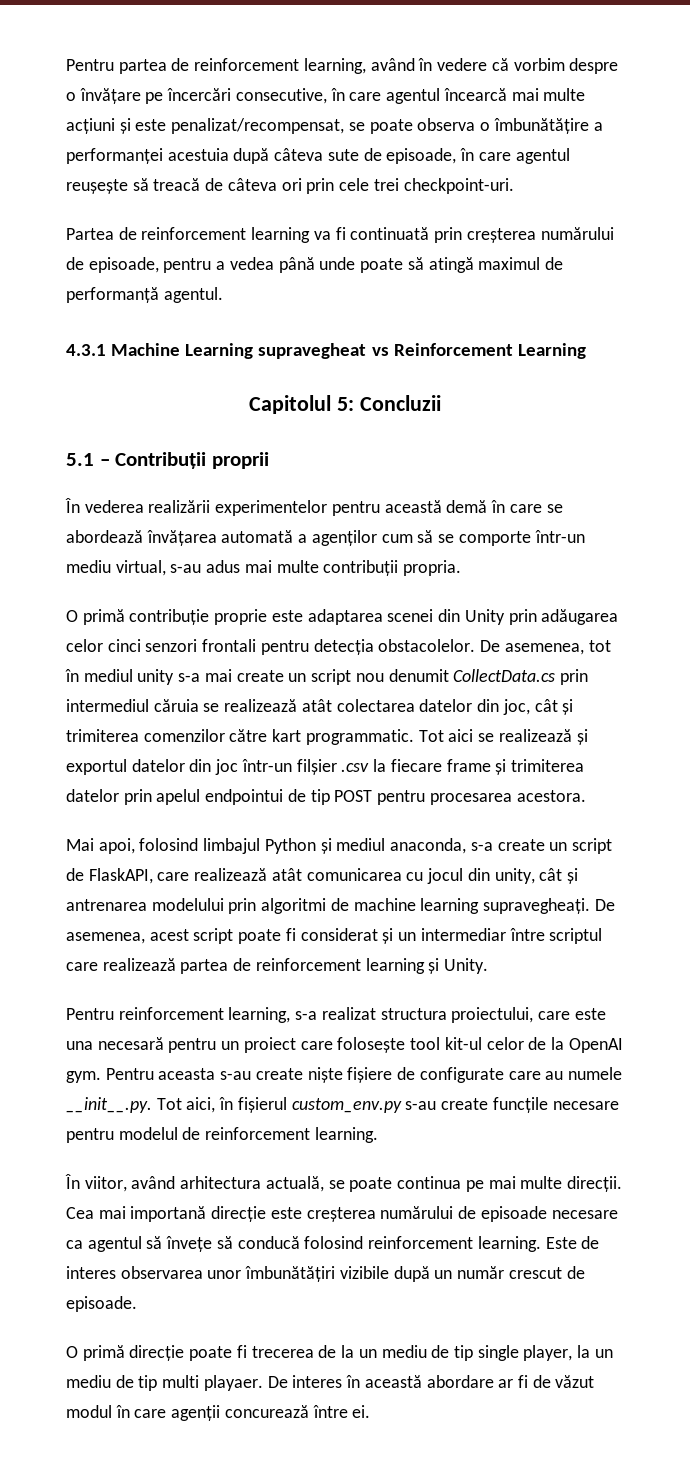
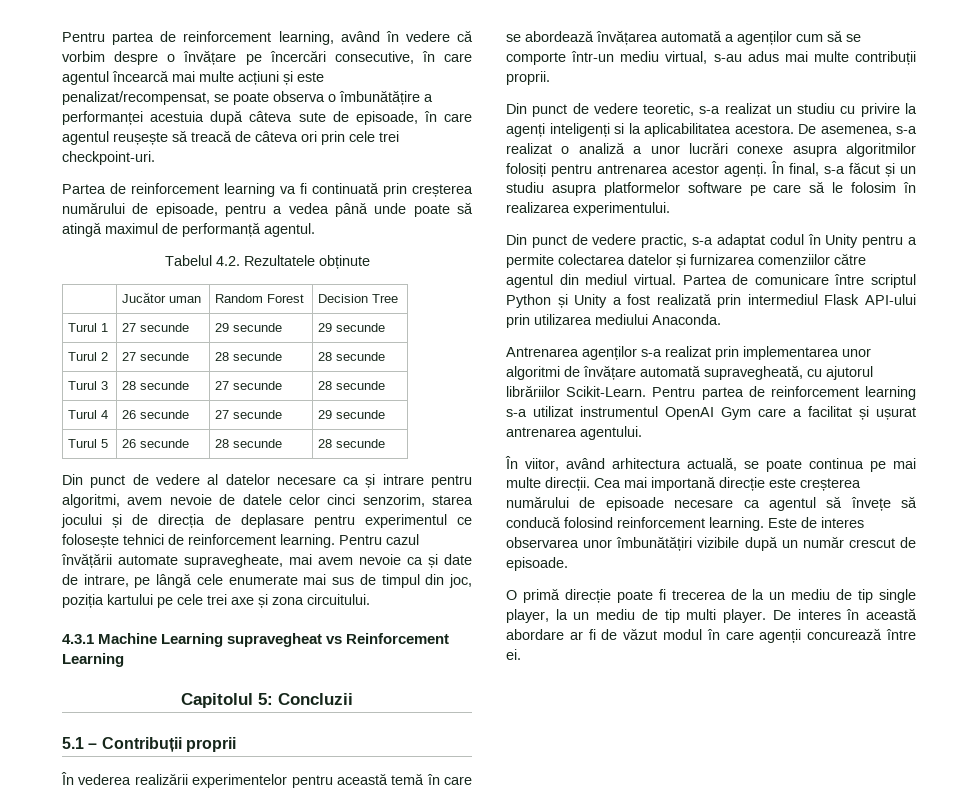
+ Tabelul 4.2. Rezultatele obținute
+ | Jucător uman | Random Forest | Decision Tree
+ Turul 1 | 27 secunde | 29 secunde | 29 secunde
+ Turul 2 | 27 secunde | 28 secunde | 28 secunde
+ Turul 3 | 28 secunde | 27 secunde | 28 secunde
+ Turul 4 | 26 secunde | 27 secunde | 29 secunde
+ Turul 5 | 26 secunde | 28 secunde | 28 secunde
+ Din punct de vedere al datelor necesare ca și intrare pentru algoritmi, avem nevoie de datele celor cinci senzorim, starea jocului și de direcția de deplasare pentru experimentul ce folosește tehnici de reinforcement learning. Pentru cazul învățării automate supravegheate, mai avem nevoie ca și date de intrare, pe lângă cele enumerate mai sus de timpul din joc, poziția kartului pe cele trei axe și zona circuitului.
- În vederea realizării experimentelor pentru această demă în care se abordează învățarea automată a agenților cum să se comporte într-un mediu virtual, s-au adus mai multe contribuții propria.
- O primă contribuție proprie este adaptarea scenei din Unity prin adăugarea celor cinci senzori frontali pentru detecția obstacolelor. De asemenea, tot în mediul unity s-a mai create un script nou denumit CollectData.cs prin intermediul căruia se realizează atât colectarea datelor din joc, cât și trimiterea comenzilor către kart programmatic. Tot aici se realizează și exportul datelor din joc într-un filșier .csv la fiecare frame și trimiterea datelor prin apelul endpointui de tip POST pentru procesarea acestora.
- Mai apoi, folosind limbajul Python și mediul anaconda, s-a create un script de FlaskAPI, care realizează atât comunicarea cu jocul din unity, cât și antrenarea modelului prin algoritmi de machine learning supravegheați. De asemenea, acest script poate fi considerat și un intermediar între scriptul care realizează partea de reinforcement learning și Unity.
- Pentru reinforcement learning, s-a realizat structura proiectului, care este una necesară pentru un proiect care folosește tool kit-ul celor de la OpenAI gym. Pentru aceasta s-au create niște fișiere de configurate care au numele __init__.py. Tot aici, în fișierul custom_env.py s-au create funcțile necesare pentru modelul de reinforcement learning.
+ În vederea realizării experimentelor pentru această temă în care se abordează învățarea automată a agenților cum să se comporte într-un mediu virtual, s-au adus mai multe contribuții proprii.
+ Din punct de vedere teoretic, s-a realizat un studiu cu privire la agenți inteligenți si la aplicabilitatea acestora. De asemenea, s-a realizat o analiză a unor lucrări conexe asupra algoritmilor folosiți pentru antrenarea acestor agenți. În final, s-a făcut și un studiu asupra platformelor software pe care să le folosim în realizarea experimentului.
+ Din punct de vedere practic, s-a adaptat codul în Unity pentru a permite colectarea datelor și furnizarea comenziilor către agentul din mediul virtual. Partea de comunicare între scriptul Python și Unity a fost realizată prin intermediul Flask API-ului prin utilizarea mediului Anaconda.
+ Antrenarea agenților s-a realizat prin implementarea unor algoritmi de învățare automată supravegheată, cu ajutorul librăriilor Scikit-Learn. Pentru partea de reinforcement learning s-a utilizat instrumentul OpenAI Gym care a facilitat și ușurat antrenarea agentului.
- O primă direcție poate fi trecerea de la un mediu de tip single player, la un mediu de tip multi playaer.
+ O primă direcție poate fi trecerea de la un mediu de tip single player, la un mediu de tip multi player.

